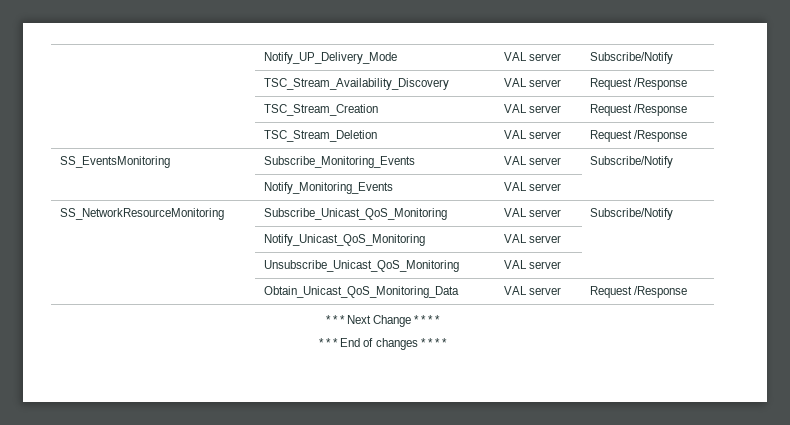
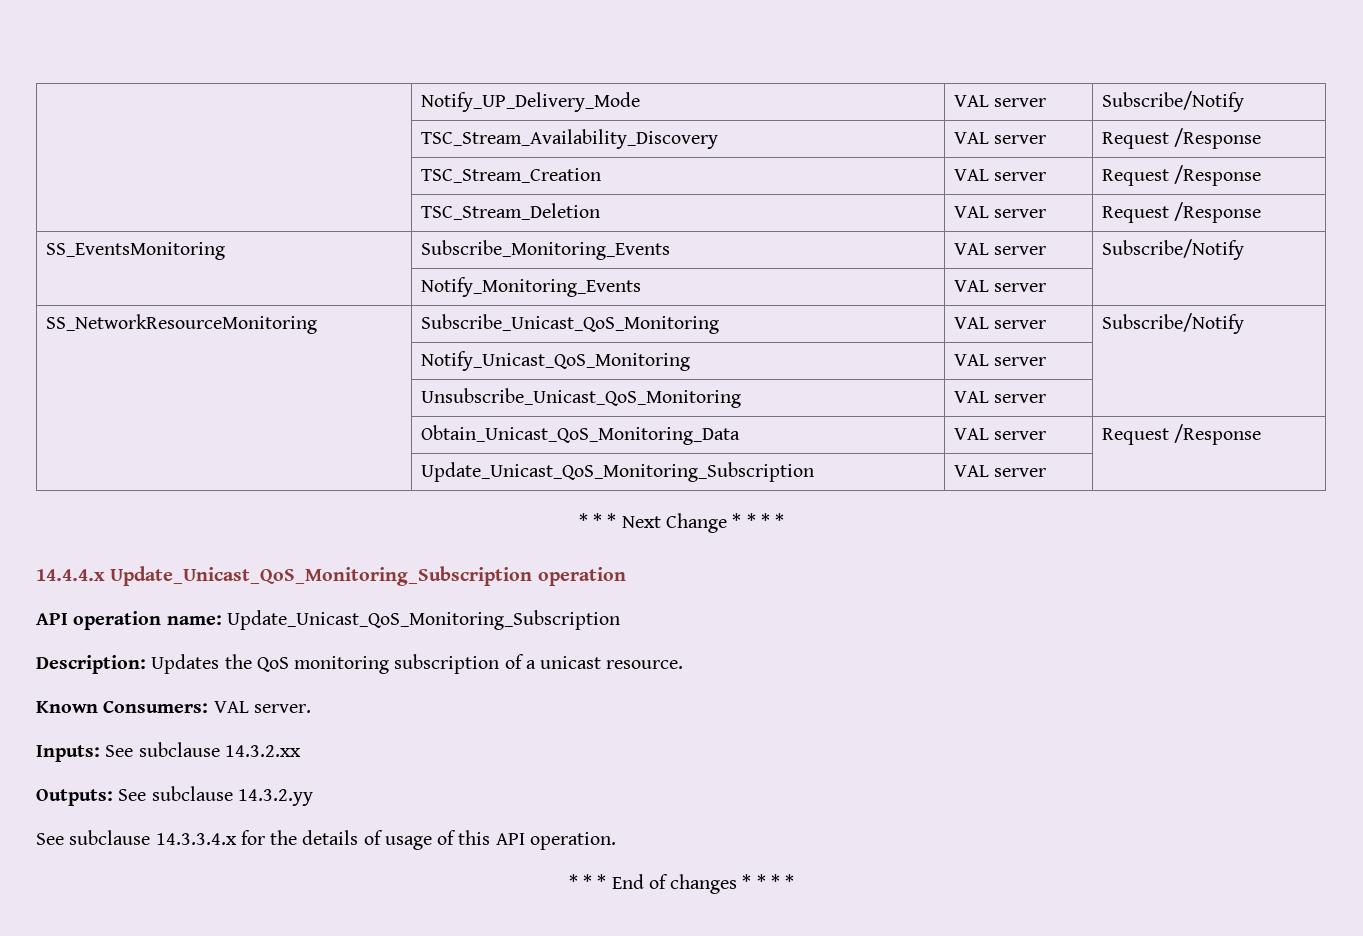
+ | Update_Unicast_QoS_Monitoring_Subscription | VAL server |
+ 14.4.4.x Update_Unicast_QoS_Monitoring_Subscription operation
+ API operation name: Update_Unicast_QoS_Monitoring_Subscription
+ Description: Updates the QoS monitoring subscription of a unicast resource.
+ Known Consumers: VAL server.
+ Inputs: See subclause 14.3.2.xx
+ Outputs: See subclause 14.3.2.yy
+ See subclause 14.3.3.4.x for the details of usage of this API operation.

